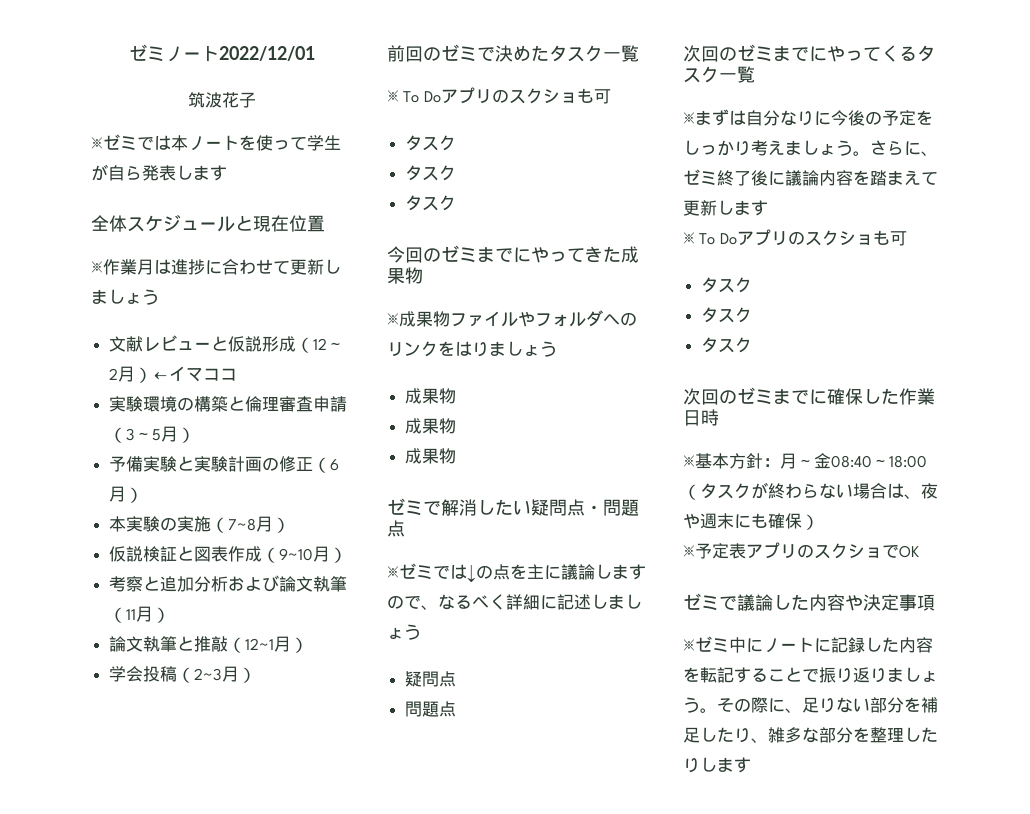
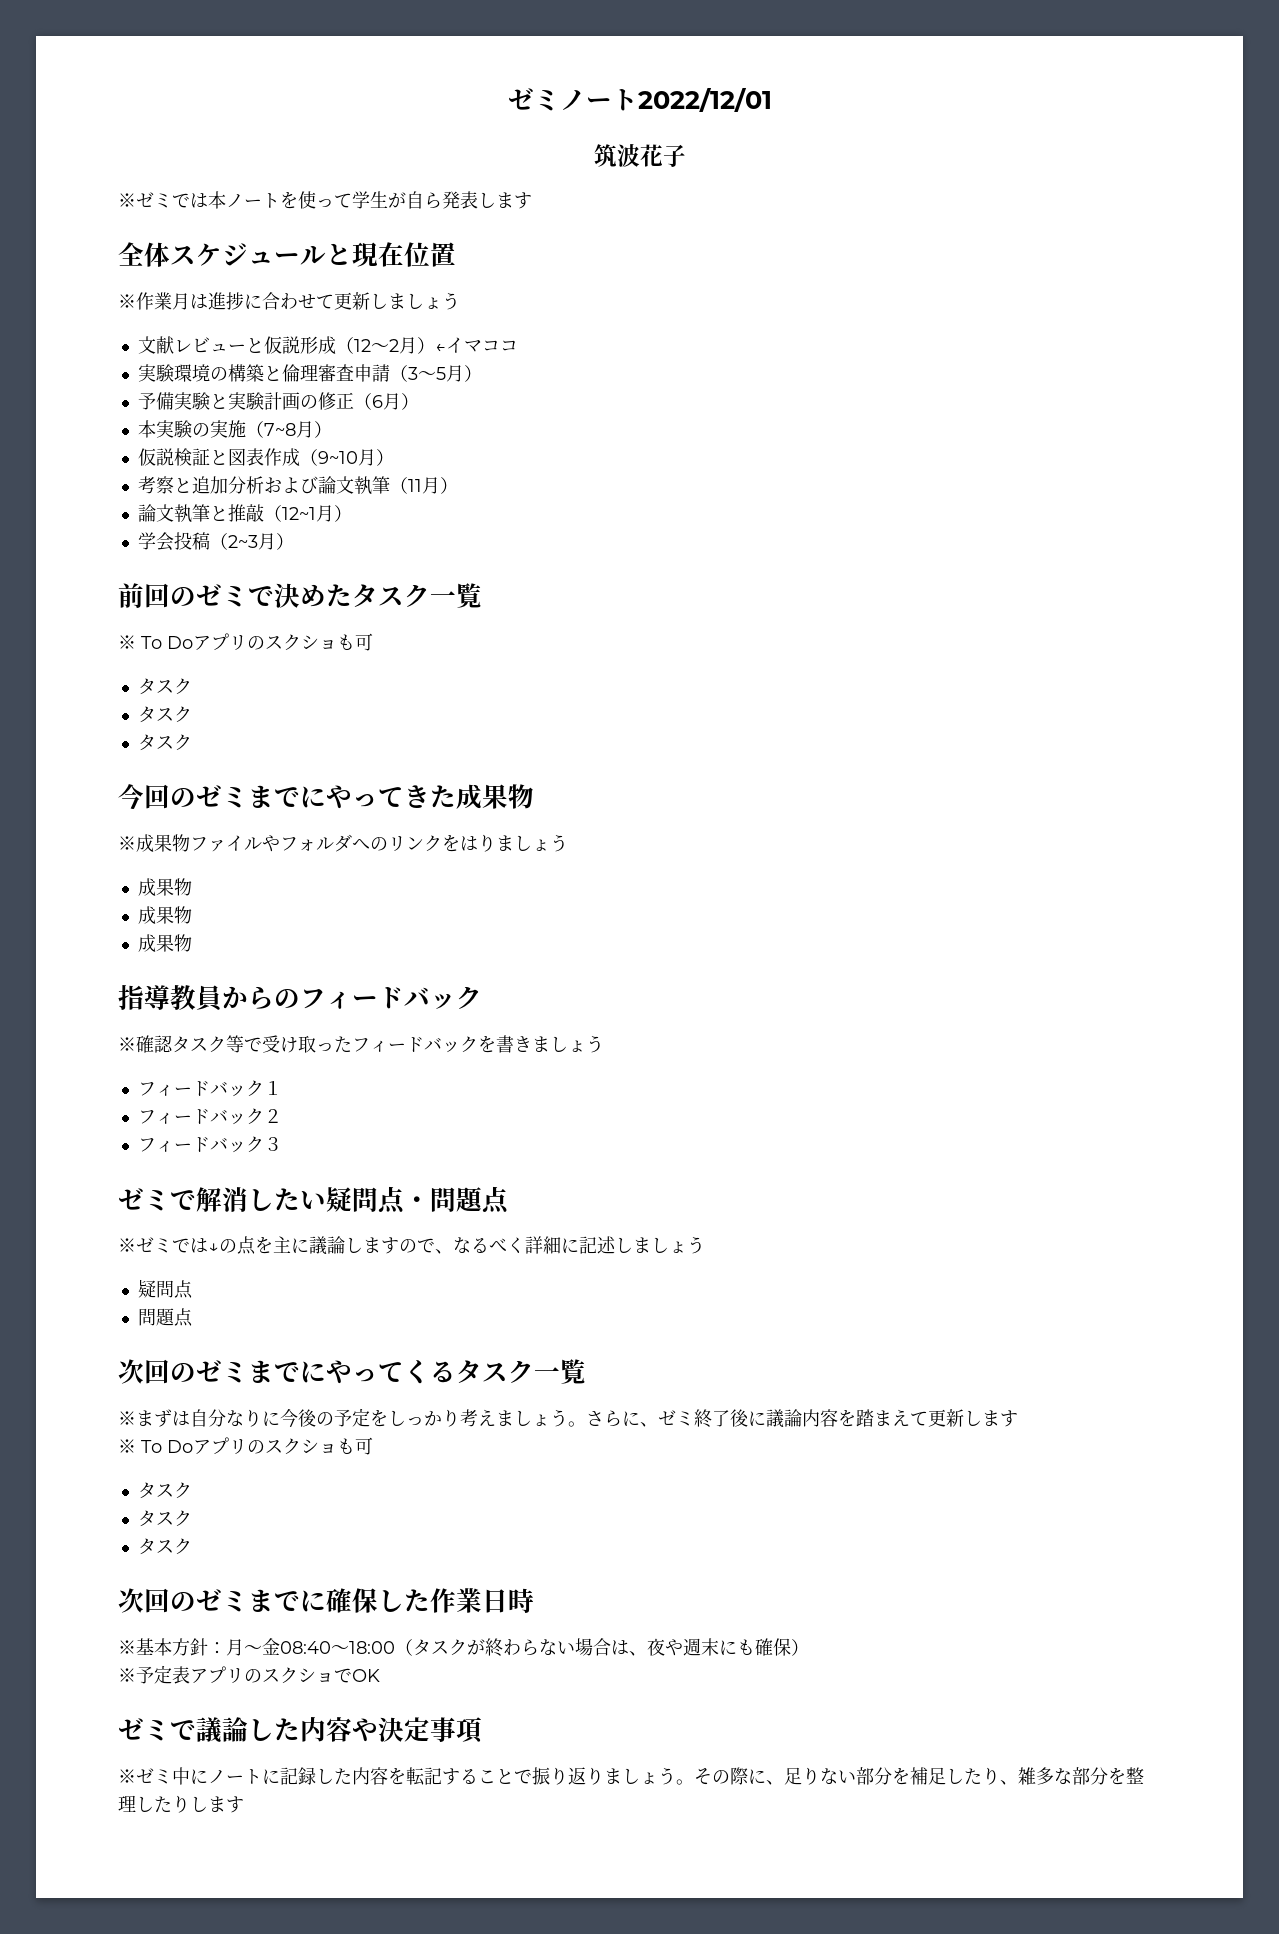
+ 指導教員からのフィードバック
+ ※確認タスク等で受け取ったフィードバックを書きましょう
+ フィードバック１
+ フィードバック２
+ フィードバック３

